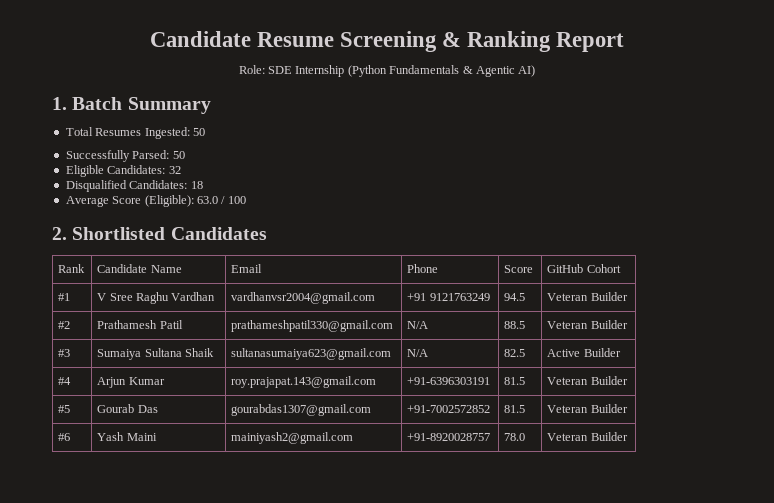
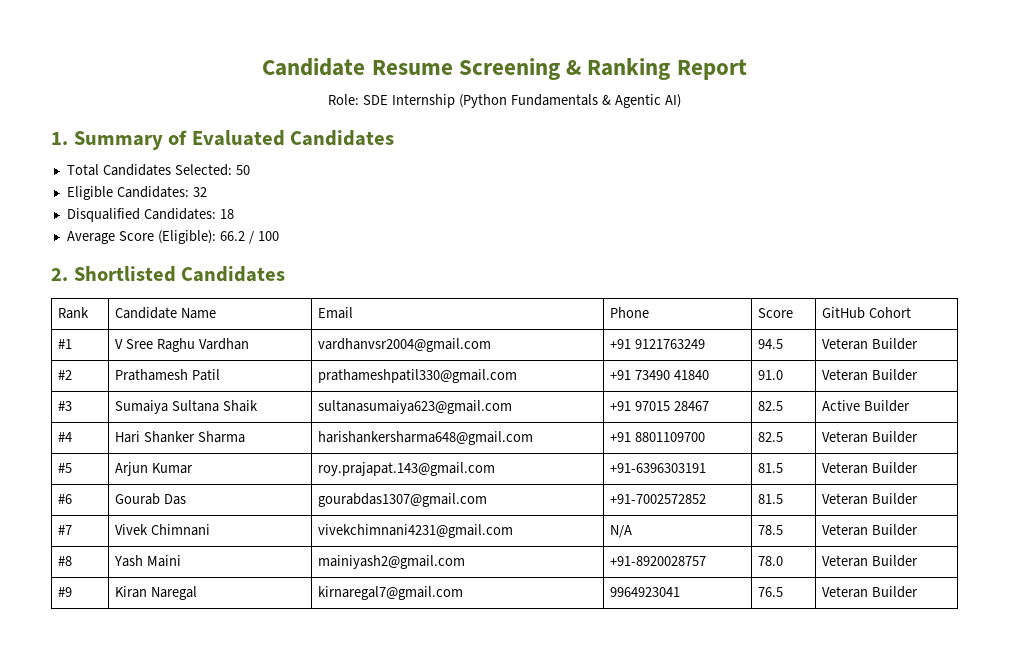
- 1. Batch Summary
- Total Resumes Ingested: 50
- Successfully Parsed: 50
+ 1. Summary of Evaluated Candidates
+ Total Candidates Selected: 50
- Average Score (Eligible): 63.0 / 100
+ Average Score (Eligible): 66.2 / 100
- #2 | Prathamesh Patil | prathameshpatil330@gmail.com | N/A | 88.5 | Veteran Builder
+ #2 | Prathamesh Patil | prathameshpatil330@gmail.com | +91 73490 41840 | 91.0 | Veteran Builder
- #3 | Sumaiya Sultana Shaik | sultanasumaiya623@gmail.com | N/A | 82.5 | Active Builder
+ #3 | Sumaiya Sultana Shaik | sultanasumaiya623@gmail.com | +91 97015 28467 | 82.5 | Active Builder
- #4 | Arjun Kumar | roy.prajapat.143@gmail.com | +91-6396303191 | 81.5 | Veteran Builder
+ #4 | Hari Shanker Sharma | harishankersharma648@gmail.com | +91 8801109700 | 82.5 | Veteran Builder
+ #5 | Arjun Kumar | roy.prajapat.143@gmail.com | +91-6396303191 | 81.5 | Veteran Builder
- #5 | Gourab Das | gourabdas1307@gmail.com | +91-7002572852 | 81.5 | Veteran Builder
+ #6 | Gourab Das | gourabdas1307@gmail.com | +91-7002572852 | 81.5 | Veteran Builder
- #6 | Yash Maini | mainiyash2@gmail.com | +91-8920028757 | 78.0 | Veteran Builder
+ #7 | Vivek Chimnani | vivekchimnani4231@gmail.com | N/A | 78.5 | Veteran Builder
+ #8 | Yash Maini | mainiyash2@gmail.com | +91-8920028757 | 78.0 | Veteran Builder
+ #9 | Kiran Naregal | kirnaregal7@gmail.com | 9964923041 | 76.5 | Veteran Builder

